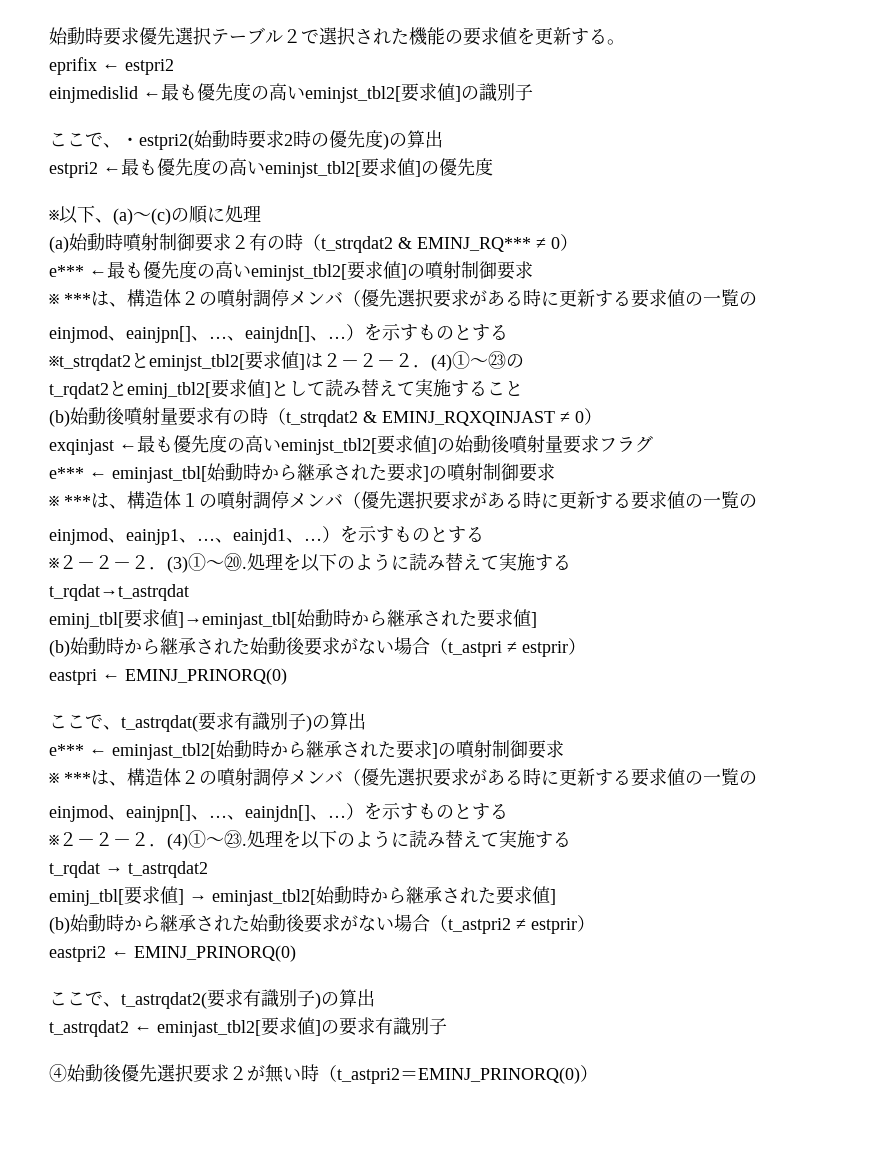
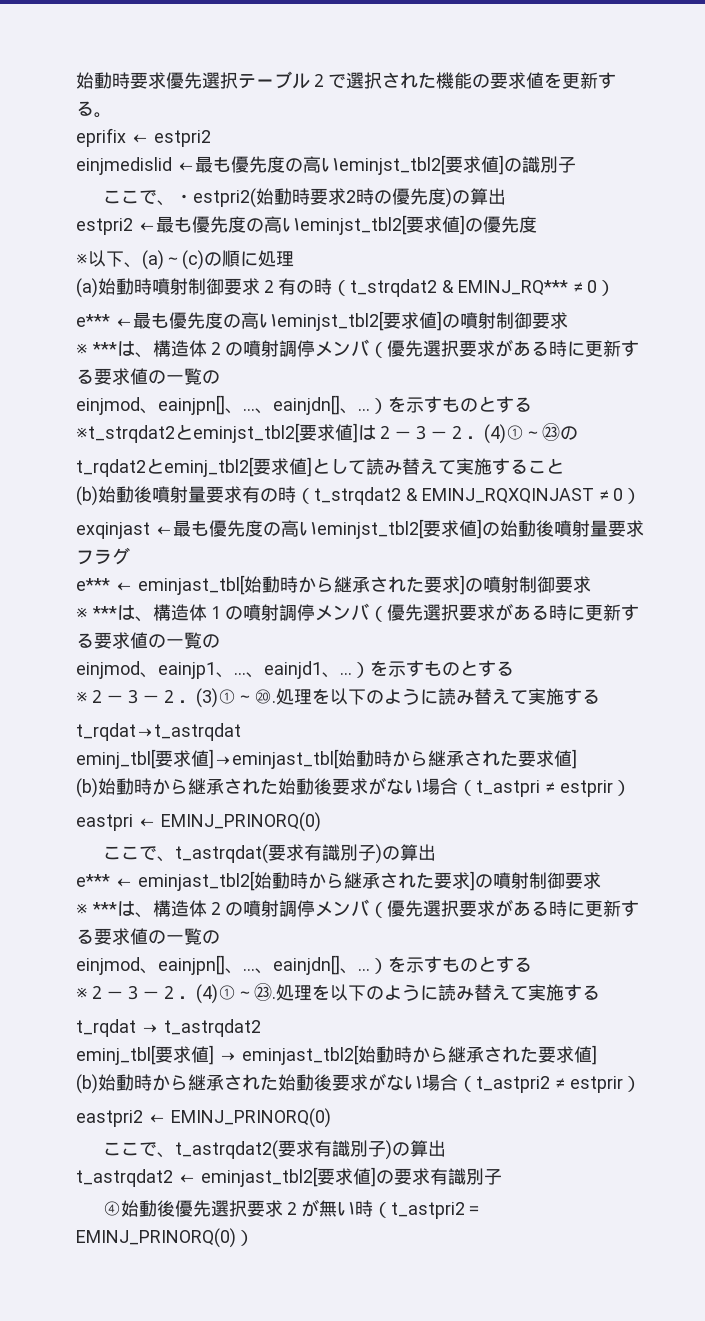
- ※t_strqdat2とeminjst_tbl2[要求値]は２－２－２．(4)①～㉓の
+ ※t_strqdat2とeminjst_tbl2[要求値]は２－３－２．(4)①～㉓の
- ※２－２－２．(3)①～⑳.
+ ※２－３－２．(3)①～⑳.
- ※２－２－２．(4)①～㉓.
+ ※２－３－２．(4)①～㉓.

